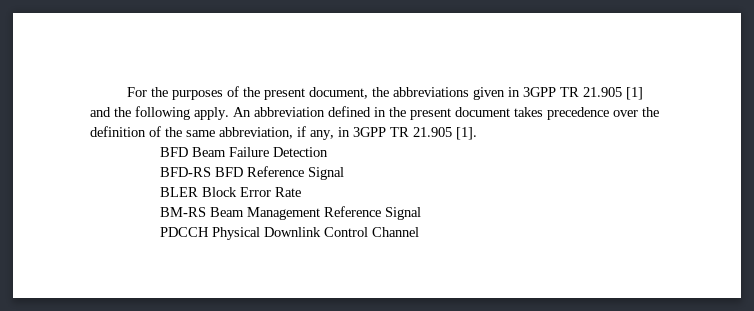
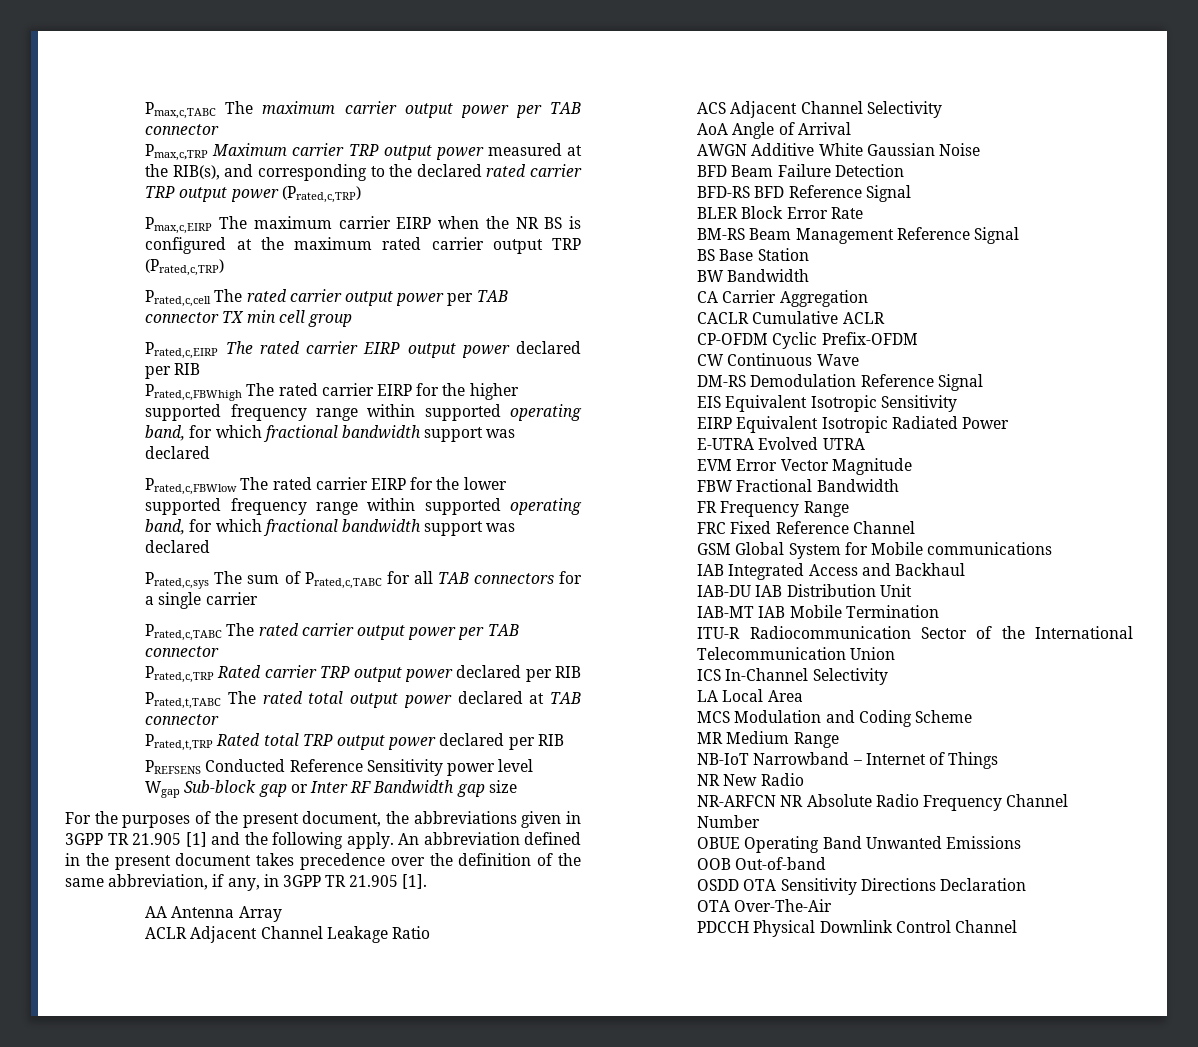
+ Pmax,c,TABC The maximum carrier output power per TAB connector
+ Pmax,c,TRP Maximum carrier TRP output power measured at the RIB(s), and corresponding to the declared rated carrier TRP output power (Prated,c,TRP)
+ Pmax,c,EIRP The maximum carrier EIRP when the NR BS is configured at the maximum rated carrier output TRP (Prated,c,TRP)
+ Prated,c,cell The rated carrier output power per TAB connector TX min cell group
+ Prated,c,EIRP The rated carrier EIRP output power declared per RIB
+ Prated,c,FBWhigh The rated carrier EIRP for the higher supported frequency range within supported operating band, for which fractional bandwidth support was declared
+ Prated,c,FBWlow The rated carrier EIRP for the lower supported frequency range within supported operating band, for which fractional bandwidth support was declared
+ Prated,c,sys The sum of Prated,c,TABC for all TAB connectors for a single carrier
+ Prated,c,TABC The rated carrier output power per TAB connector
+ Prated,c,TRP Rated carrier TRP output power declared per RIB
+ Prated,t,TABC The rated total output power declared at TAB connector
+ Prated,t,TRP Rated total TRP output power declared per RIB
+ PREFSENS Conducted Reference Sensitivity power level
+ Wgap Sub-block gap or Inter RF Bandwidth gap size
+ AA Antenna Array
+ ACLR Adjacent Channel Leakage Ratio
+ ACS Adjacent Channel Selectivity
+ AoA Angle of Arrival
+ AWGN Additive White Gaussian Noise
+ BS Base Station
+ BW Bandwidth
+ CA Carrier Aggregation
+ CACLR Cumulative ACLR
+ CP-OFDM Cyclic Prefix-OFDM
+ CW Continuous Wave
+ DM-RS Demodulation Reference Signal
+ EIS Equivalent Isotropic Sensitivity
+ EIRP Equivalent Isotropic Radiated Power
+ E-UTRA Evolved UTRA
+ EVM Error Vector Magnitude
+ FBW Fractional Bandwidth
+ FR Frequency Range
+ FRC Fixed Reference Channel
+ GSM Global System for Mobile communications
+ IAB Integrated Access and Backhaul
+ IAB-DU IAB Distribution Unit
+ IAB-MT IAB Mobile Termination
+ ITU-R Radiocommunication Sector of the International Telecommunication Union
+ ICS In-Channel Selectivity
+ LA Local Area
+ MCS Modulation and Coding Scheme
+ MR Medium Range
+ NB-IoT Narrowband – Internet of Things
+ NR New Radio
+ NR-ARFCN NR Absolute Radio Frequency Channel Number
+ OBUE Operating Band Unwanted Emissions
+ OOB Out-of-band
+ OSDD OTA Sensitivity Directions Declaration
+ OTA Over-The-Air

